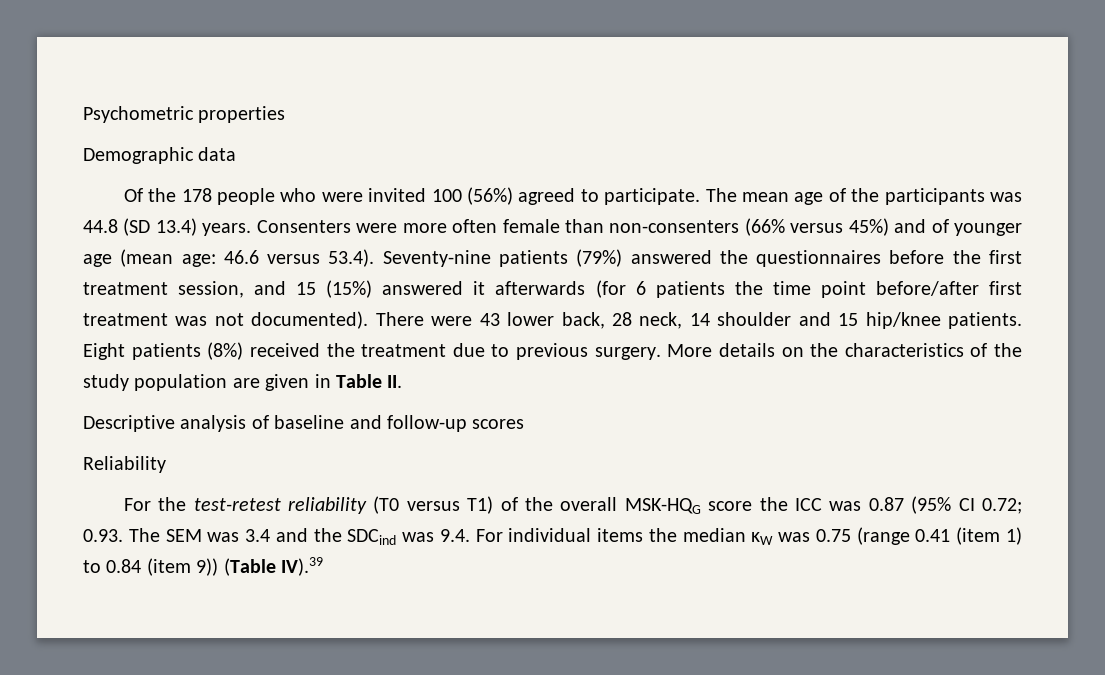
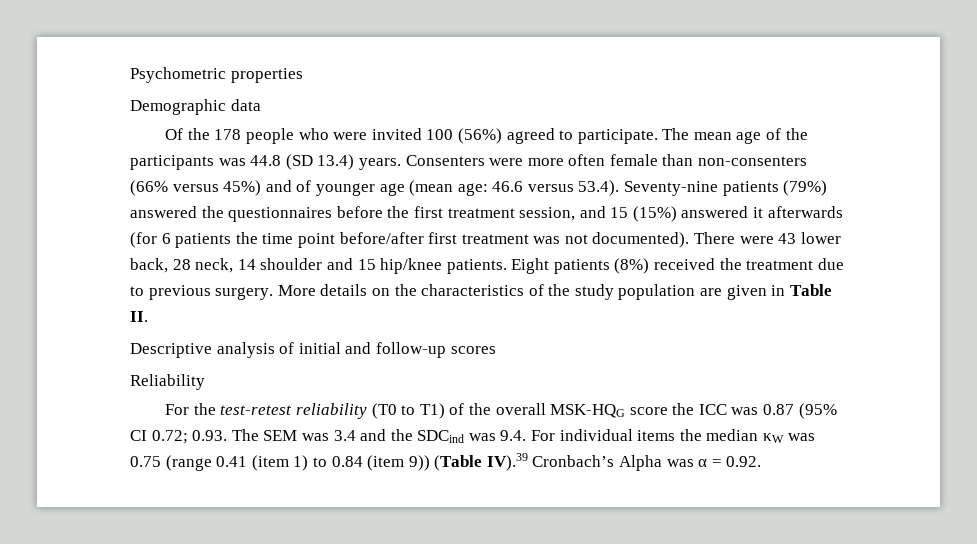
- Descriptive analysis of baseline and follow-up scores
+ Descriptive analysis of initial and follow-up scores
- For the test-retest reliability (T0 versus T1) of the overall MSK-HQG score the ICC was 0.87 (95% CI 0.72; 0.93. The SEM was 3.4 and the SDCind was 9.4. For individual items the median κW was 0.75 (range 0.41 (item 1) to 0.84 (item 9)) (Table IV).39
+ For the test-retest reliability (T0 to T1) of the overall MSK-HQG score the ICC was 0.87 (95% CI 0.72; 0.93. The SEM was 3.4 and the SDCind was 9.4. For individual items the median κW was 0.75 (range 0.41 (item 1) to 0.84 (item 9)) (Table IV).39 Cronbach’s Alpha was α = 0.92.

